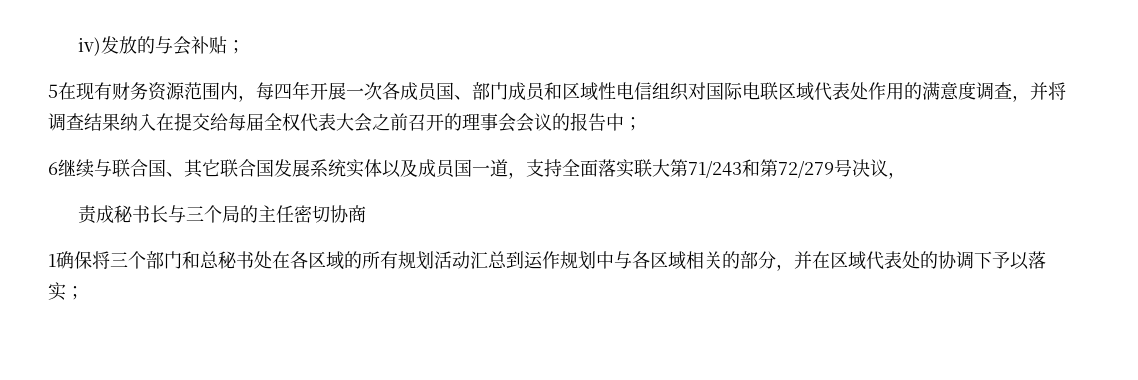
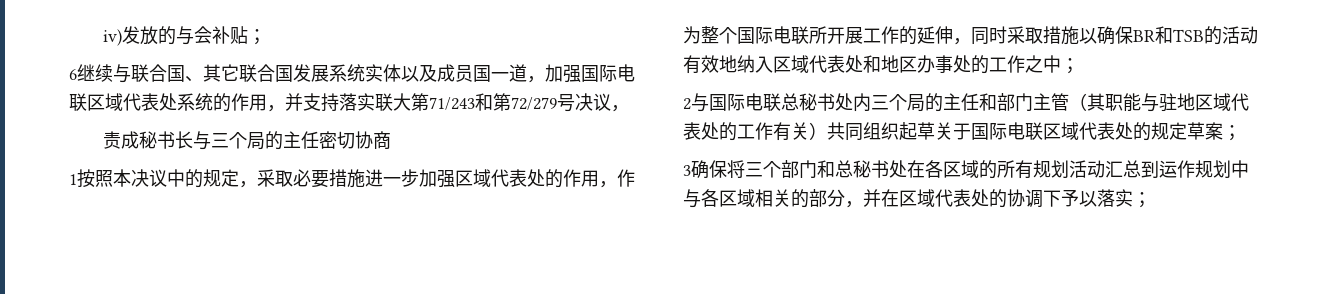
- 5在现有财务资源范围内，每四年开展一次各成员国、部门成员和区域性电信组织对国际电联区域代表处作用的满意度调查，并将调查结果纳入在提交给每届全权代表大会之前召开的理事会会议的报告中；
- 6继续与联合国、其它联合国发展系统实体以及成员国一道，支持全面落实联大第71/243和第72/279号决议，
+ 6继续与联合国、其它联合国发展系统实体以及成员国一道，加强国际电联区域代表处系统的作用，并支持落实联大第71/243和第72/279号决议，
- 1确保将三个部门和总秘书处在各区域的所有规划活动汇总到运作规划中与各区域相关的部分，并在区域代表处的协调下予以落实；
+ 1按照本决议中的规定，采取必要措施进一步加强区域代表处的作用，作为整个国际电联所开展工作的延伸，同时采取措施以确保BR和TSB的活动有效地纳入区域代表处和地区办事处的工作之中；
+ 2与国际电联总秘书处内三个局的主任和部门主管（其职能与驻地区域代表处的工作有关）共同组织起草关于国际电联区域代表处的规定草案；
+ 3确保将三个部门和总秘书处在各区域的所有规划活动汇总到运作规划中与各区域相关的部分，并在区域代表处的协调下予以落实；

